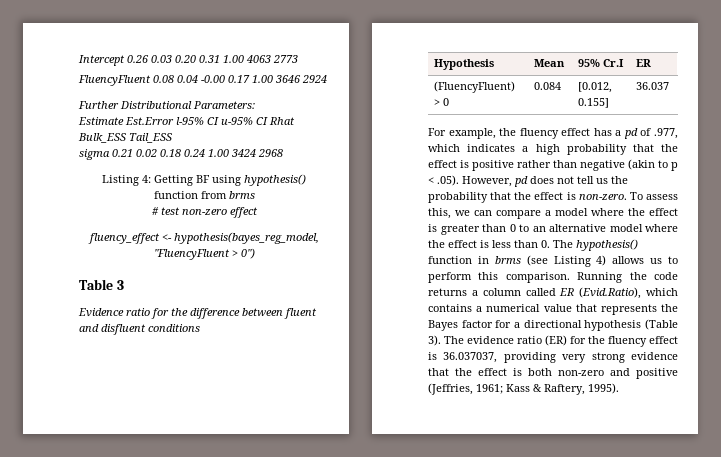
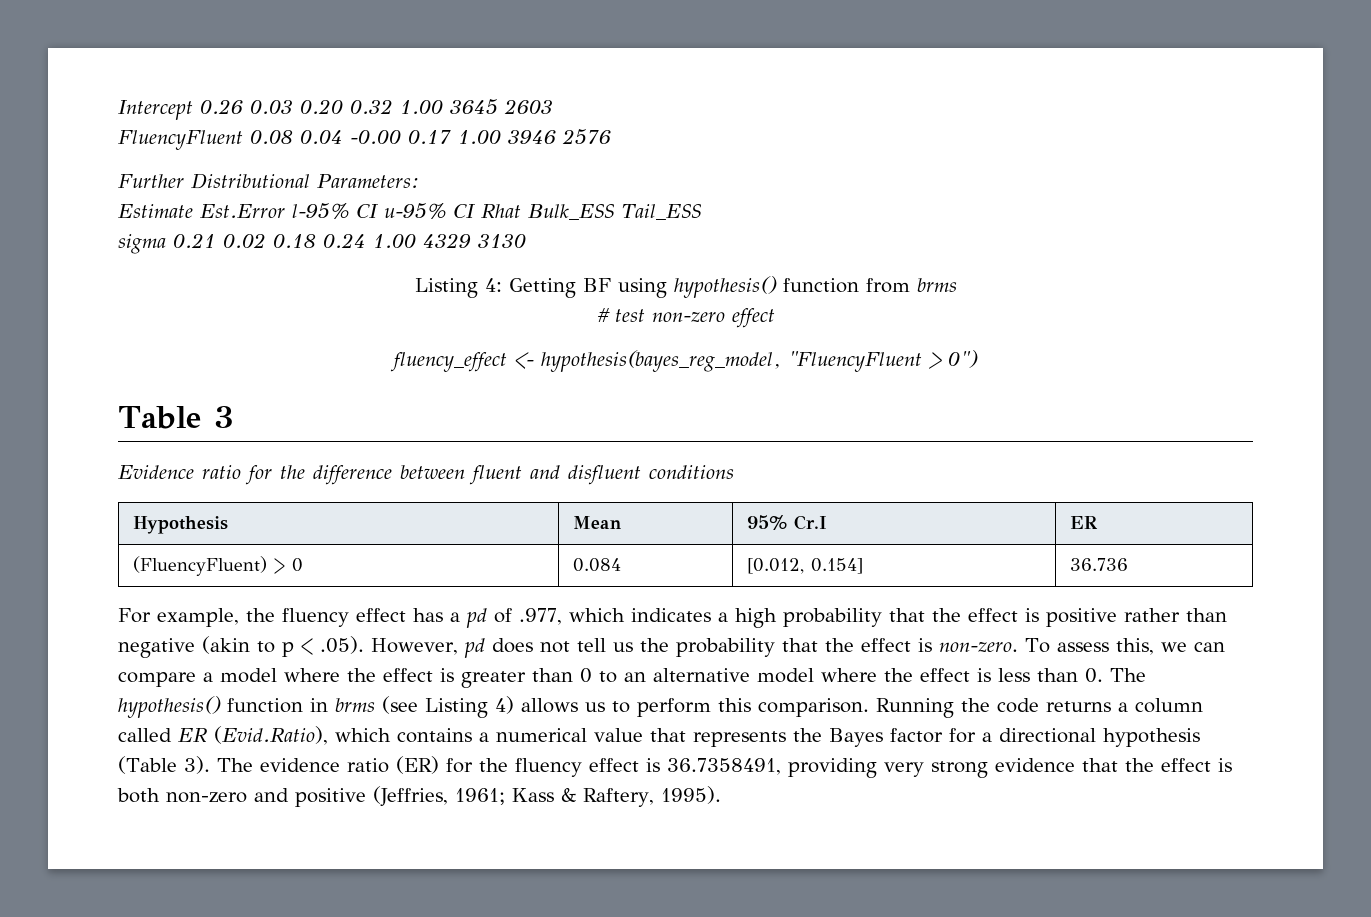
- Intercept 0.26 0.03 0.20 0.31 1.00 4063 2773
+ Intercept 0.26 0.03 0.20 0.32 1.00 3645 2603
- FluencyFluent 0.08 0.04 -0.00 0.17 1.00 3646 2924
+ FluencyFluent 0.08 0.04 -0.00 0.17 1.00 3946 2576
- sigma 0.21 0.02 0.18 0.24 1.00 3424 2968
+ sigma 0.21 0.02 0.18 0.24 1.00 4329 3130
- (FluencyFluent) > 0 | 0.084 | [0.012, 0.155] | 36.037
+ (FluencyFluent) > 0 | 0.084 | [0.012, 0.154] | 36.736
- The evidence ratio (ER) for the fluency effect is 36.037037, providing very strong evidence that the effect is both non-zero and positive (Jeffries, 1961; Kass & Raftery, 1995).
+ The evidence ratio (ER) for the fluency effect is 36.7358491, providing very strong evidence that the effect is both non-zero and positive (Jeffries, 1961; Kass & Raftery, 1995).

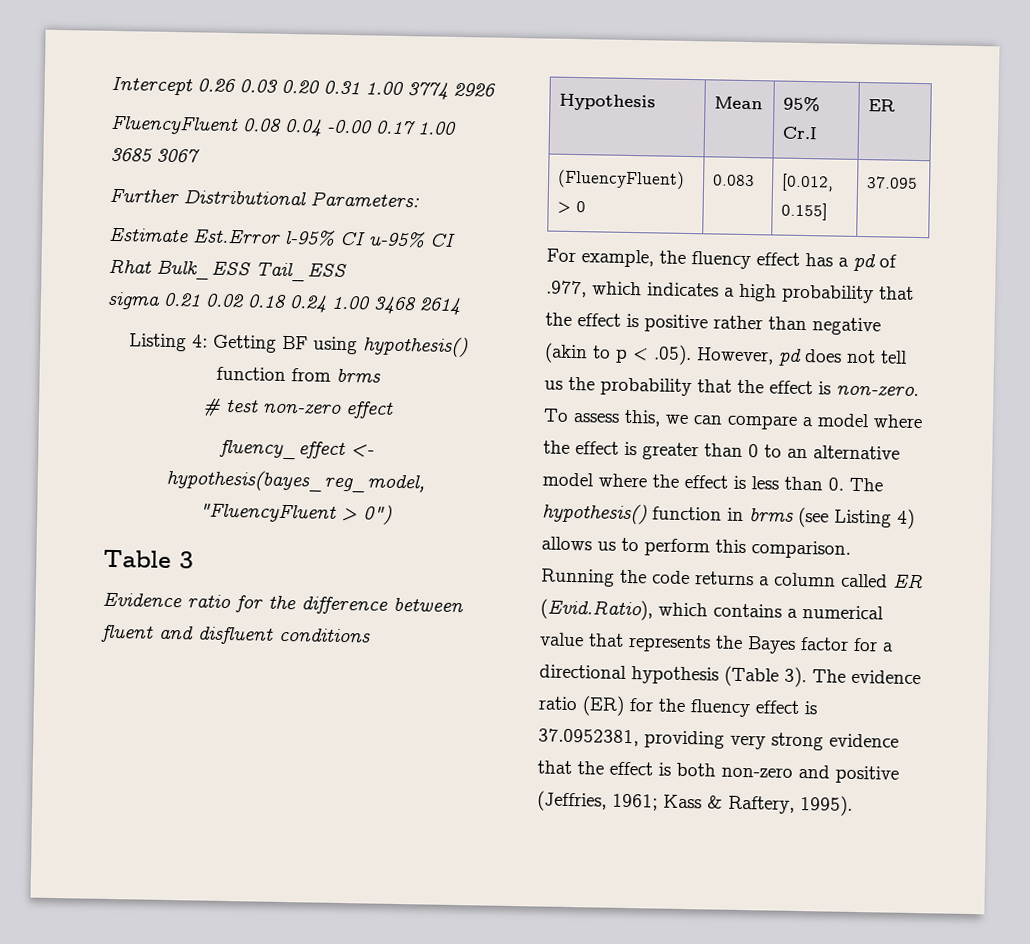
- Intercept 0.26 0.03 0.20 0.32 1.00 3645 2603
+ Intercept 0.26 0.03 0.20 0.31 1.00 3774 2926
- FluencyFluent 0.08 0.04 -0.00 0.17 1.00 3946 2576
+ FluencyFluent 0.08 0.04 -0.00 0.17 1.00 3685 3067
- sigma 0.21 0.02 0.18 0.24 1.00 4329 3130
+ sigma 0.21 0.02 0.18 0.24 1.00 3468 2614
- (FluencyFluent) > 0 | 0.084 | [0.012, 0.154] | 36.736
+ (FluencyFluent) > 0 | 0.083 | [0.012, 0.155] | 37.095
- The evidence ratio (ER) for the fluency effect is 36.7358491, providing very strong evidence that the effect is both non-zero and positive (Jeffries, 1961; Kass & Raftery, 1995).
+ The evidence ratio (ER) for the fluency effect is 37.0952381, providing very strong evidence that the effect is both non-zero and positive (Jeffries, 1961; Kass & Raftery, 1995).

